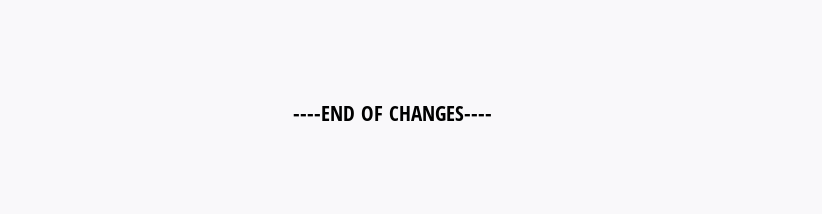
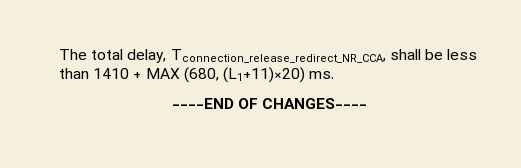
+ The total delay, Tconnection_release_redirect_NR_CCA, shall be less than 1410 + MAX (680, (L1+11)×20) ms.

